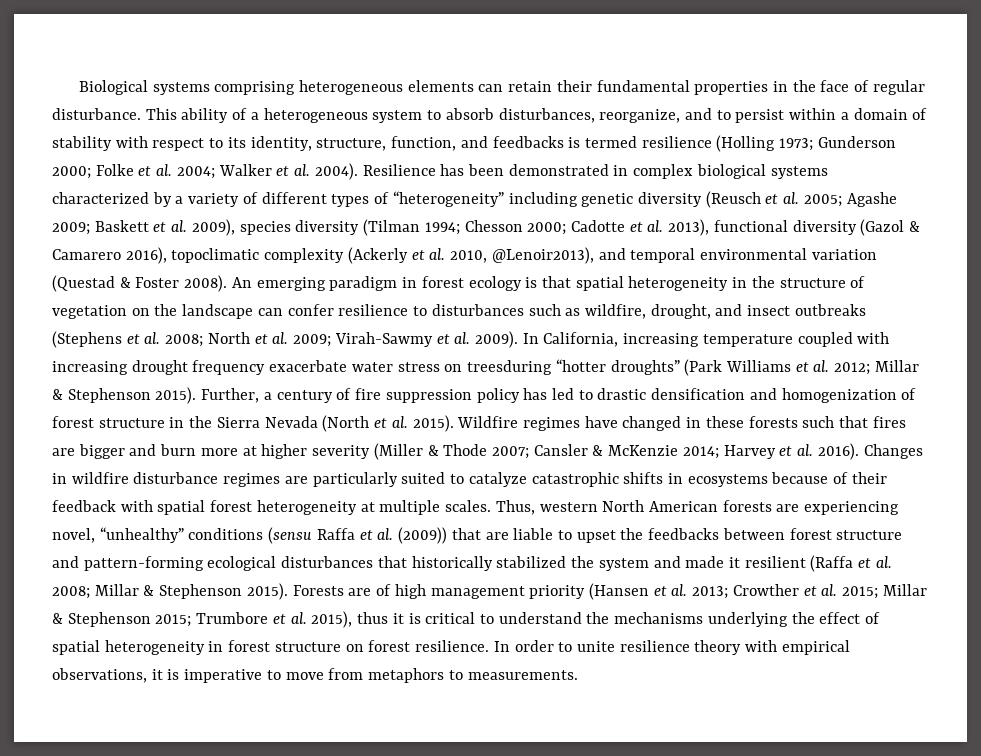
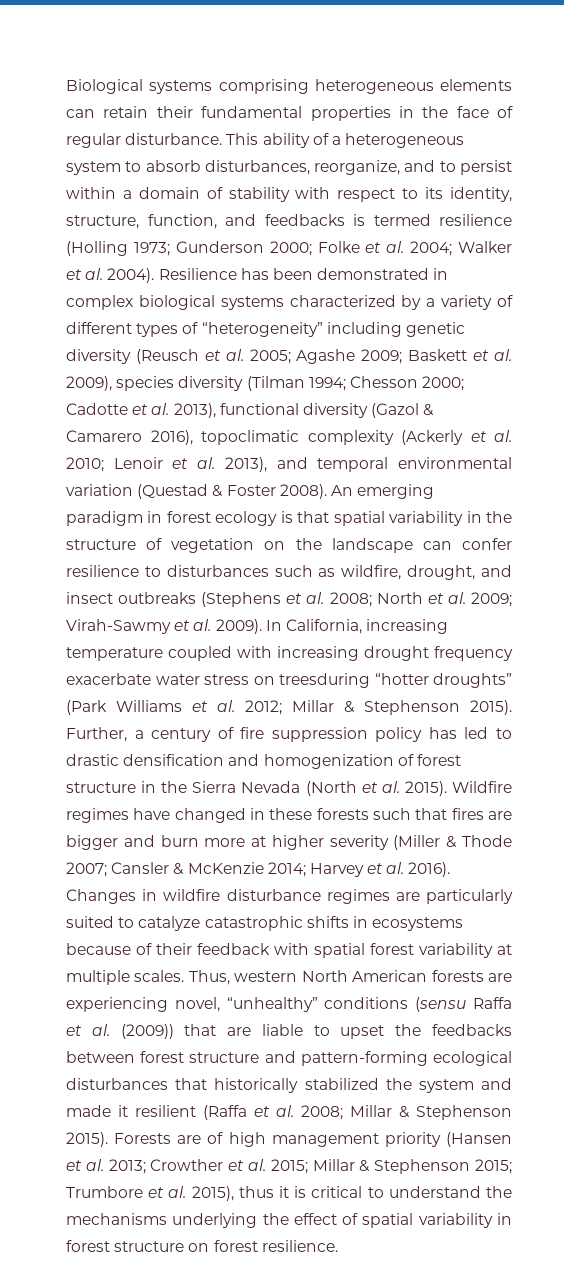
- Resilience has been demonstrated in complex biological systems characterized by a variety of different types of “heterogeneity” including genetic diversity (Reusch et al. 2005; Agashe 2009; Baskett et al. 2009), species diversity (Tilman 1994; Chesson 2000; Cadotte et al. 2013), functional diversity (Gazol & Camarero 2016), topoclimatic complexity (Ackerly et al. 2010, @Lenoir2013), and temporal environmental variation (Questad & Foster 2008).
+ Resilience has been demonstrated in complex biological systems characterized by a variety of different types of “heterogeneity” including genetic diversity (Reusch et al. 2005; Agashe 2009; Baskett et al. 2009), species diversity (Tilman 1994; Chesson 2000; Cadotte et al. 2013), functional diversity (Gazol & Camarero 2016), topoclimatic complexity (Ackerly et al. 2010; Lenoir et al. 2013), and temporal environmental variation (Questad & Foster 2008).
- An emerging paradigm in forest ecology is that spatial heterogeneity in the structure of vegetation on the landscape can confer resilience to disturbances such as wildfire, drought, and insect outbreaks (Stephens et al. 2008; North et al. 2009; Virah-Sawmy et al. 2009).
+ An emerging paradigm in forest ecology is that spatial variability in the structure of vegetation on the landscape can confer resilience to disturbances such as wildfire, drought, and insect outbreaks (Stephens et al. 2008; North et al. 2009; Virah-Sawmy et al. 2009).
- Changes in wildfire disturbance regimes are particularly suited to catalyze catastrophic shifts in ecosystems because of their feedback with spatial forest heterogeneity at multiple scales.
+ Changes in wildfire disturbance regimes are particularly suited to catalyze catastrophic shifts in ecosystems because of their feedback with spatial forest variability at multiple scales.
- Forests are of high management priority (Hansen et al. 2013; Crowther et al. 2015; Millar & Stephenson 2015; Trumbore et al. 2015), thus it is critical to understand the mechanisms underlying the effect of spatial heterogeneity in forest structure on forest resilience. In order to unite resilience theory with empirical observations, it is imperative to move from metaphors to measurements.
+ Forests are of high management priority (Hansen et al. 2013; Crowther et al. 2015; Millar & Stephenson 2015; Trumbore et al. 2015), thus it is critical to understand the mechanisms underlying the effect of spatial variability in forest structure on forest resilience.

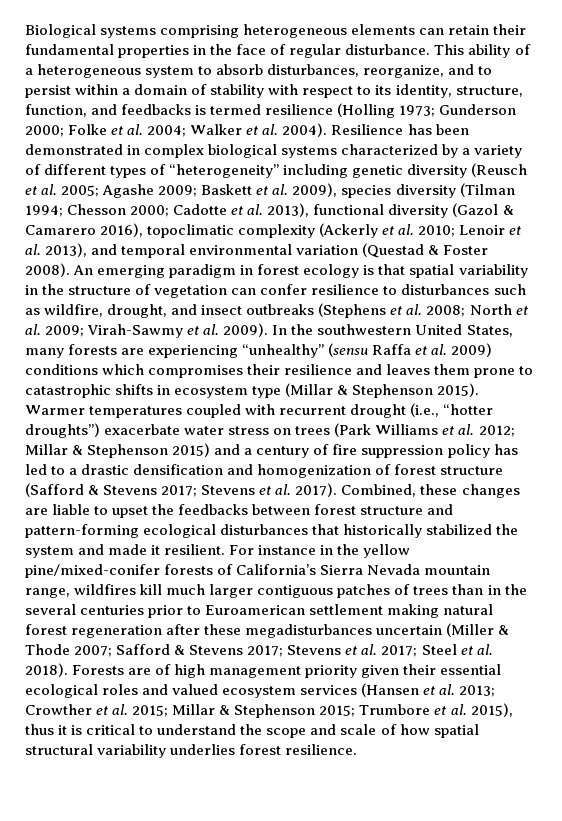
- An emerging paradigm in forest ecology is that spatial variability in the structure of vegetation on the landscape can confer resilience to disturbances such as wildfire, drought, and insect outbreaks (Stephens et al. 2008; North et al. 2009; Virah-Sawmy et al. 2009).
+ An emerging paradigm in forest ecology is that spatial variability in the structure of vegetation can confer resilience to disturbances such as wildfire, drought, and insect outbreaks (Stephens et al. 2008; North et al. 2009; Virah-Sawmy et al. 2009).
- In California, increasing temperature coupled with increasing drought frequency exacerbate water stress on treesduring “hotter droughts” (Park Williams et al. 2012; Millar & Stephenson 2015). Further, a century of fire suppression policy has led to drastic densification and homogenization of forest structure in the Sierra Nevada (North et al. 2015). Wildfire regimes have changed in these forests such that fires are bigger and burn more at higher severity (Miller & Thode 2007; Cansler & McKenzie 2014; Harvey et al. 2016). Changes in wildfire disturbance regimes are particularly suited to catalyze catastrophic shifts in ecosystems because of their feedback with spatial forest variability at multiple scales. Thus, western North American forests are experiencing novel, “unhealthy” conditions (sensu Raffa et al. (2009)) that are liable to upset the feedbacks between forest structure and pattern-forming ecological disturbances that historically stabilized the system and made it resilient (Raffa et al. 2008; Millar & Stephenson 2015).
+ In the southwestern United States, many forests are experiencing “unhealthy” (sensu Raffa et al. 2009) conditions which compromises their resilience and leaves them prone to catastrophic shifts in ecosystem type (Millar & Stephenson 2015). Warmer temperatures coupled with recurrent drought (i.e., “hotter droughts”) exacerbate water stress on trees (Park Williams et al. 2012; Millar & Stephenson 2015) and a century of fire suppression policy has led to a drastic densification and homogenization of forest structure (Safford & Stevens 2017; Stevens et al. 2017). Combined, these changes are liable to upset the feedbacks between forest structure and pattern-forming ecological disturbances that historically stabilized the system and made it resilient. For instance in the yellow pine/mixed-conifer forests of California’s Sierra Nevada mountain range, wildfires kill much larger contiguous patches of trees than in the several centuries prior to Euroamerican settlement making natural forest regeneration after these megadisturbances uncertain (Miller & Thode 2007; Safford & Stevens 2017; Stevens et al. 2017; Steel et al. 2018).
- Forests are of high management priority (Hansen et al. 2013; Crowther et al. 2015; Millar & Stephenson 2015; Trumbore et al. 2015), thus it is critical to understand the mechanisms underlying the effect of spatial variability in forest structure on forest resilience.
+ Forests are of high management priority given their essential ecological roles and valued ecosystem services (Hansen et al. 2013; Crowther et al. 2015; Millar & Stephenson 2015; Trumbore et al. 2015), thus it is critical to understand the scope and scale of how spatial structural variability underlies forest resilience.

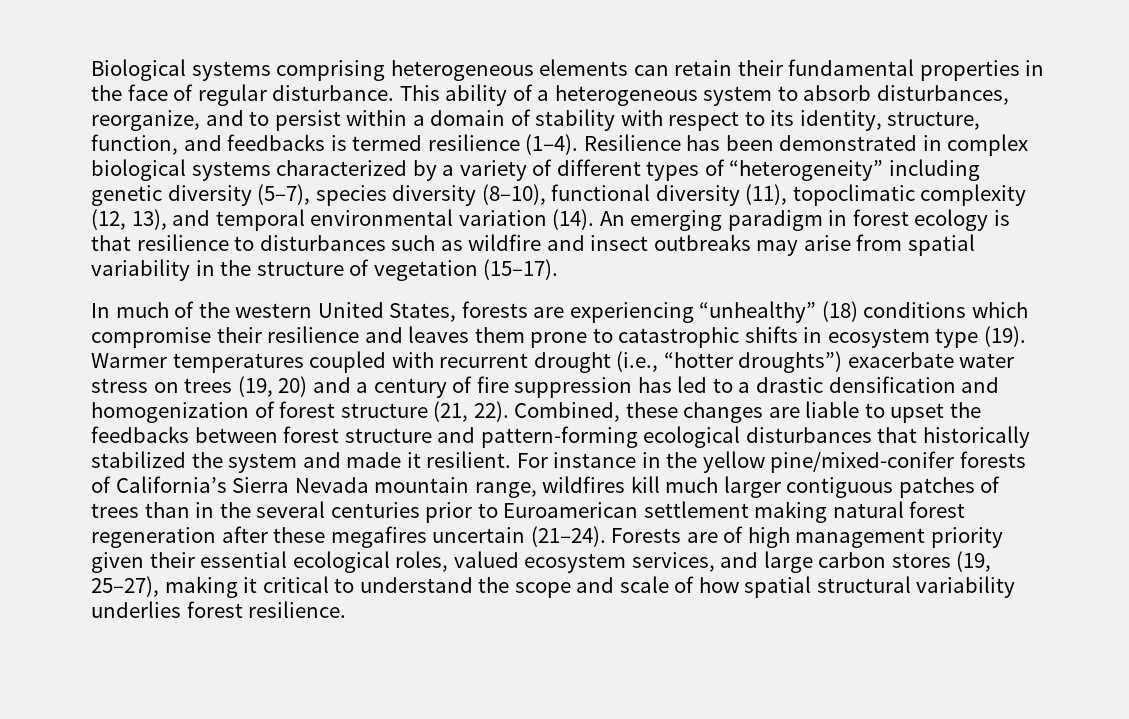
- This ability of a heterogeneous system to absorb disturbances, reorganize, and to persist within a domain of stability with respect to its identity, structure, function, and feedbacks is termed resilience (Holling 1973; Gunderson 2000; Folke et al. 2004; Walker et al. 2004).
+ This ability of a heterogeneous system to absorb disturbances, reorganize, and to persist within a domain of stability with respect to its identity, structure, function, and feedbacks is termed resilience (1–4).
- Resilience has been demonstrated in complex biological systems characterized by a variety of different types of “heterogeneity” including genetic diversity (Reusch et al. 2005; Agashe 2009; Baskett et al. 2009), species diversity (Tilman 1994; Chesson 2000; Cadotte et al. 2013), functional diversity (Gazol & Camarero 2016), topoclimatic complexity (Ackerly et al. 2010; Lenoir et al. 2013), and temporal environmental variation (Questad & Foster 2008).
+ Resilience has been demonstrated in complex biological systems characterized by a variety of different types of “heterogeneity” including genetic diversity (5–7), species diversity (8–10), functional diversity (11), topoclimatic complexity (12, 13), and temporal environmental variation (14).
- An emerging paradigm in forest ecology is that spatial variability in the structure of vegetation can confer resilience to disturbances such as wildfire, drought, and insect outbreaks (Stephens et al. 2008; North et al. 2009; Virah-Sawmy et al. 2009). In the southwestern United States, many forests are experiencing “unhealthy” (sensu Raffa et al. 2009) conditions which compromises their resilience and leaves them prone to catastrophic shifts in ecosystem type (Millar & Stephenson 2015).
+ An emerging paradigm in forest ecology is that resilience to disturbances such as wildfire and insect outbreaks may arise from spatial variability in the structure of vegetation (15–17).
+ In much of the western United States, forests are experiencing “unhealthy” (18) conditions which compromise their resilience and leaves them prone to catastrophic shifts in ecosystem type (19).
- Warmer temperatures coupled with recurrent drought (i.e., “hotter droughts”) exacerbate water stress on trees (Park Williams et al. 2012; Millar & Stephenson 2015) and a century of fire suppression policy has led to a drastic densification and homogenization of forest structure (Safford & Stevens 2017; Stevens et al. 2017).
+ Warmer temperatures coupled with recurrent drought (i.e., “hotter droughts”) exacerbate water stress on trees (19, 20) and a century of fire suppression has led to a drastic densification and homogenization of forest structure (21, 22).
- For instance in the yellow pine/mixed-conifer forests of California’s Sierra Nevada mountain range, wildfires kill much larger contiguous patches of trees than in the several centuries prior to Euroamerican settlement making natural forest regeneration after these megadisturbances uncertain (Miller & Thode 2007; Safford & Stevens 2017; Stevens et al. 2017; Steel et al. 2018).
+ For instance in the yellow pine/mixed-conifer forests of California’s Sierra Nevada mountain range, wildfires kill much larger contiguous patches of trees than in the several centuries prior to Euroamerican settlement making natural forest regeneration after these megafires uncertain (21–24).
- Forests are of high management priority given their essential ecological roles and valued ecosystem services (Hansen et al. 2013; Crowther et al. 2015; Millar & Stephenson 2015; Trumbore et al. 2015), thus it is critical to understand the scope and scale of how spatial structural variability underlies forest resilience.
+ Forests are of high management priority given their essential ecological roles, valued ecosystem services, and large carbon stores (19, 25–27), making it critical to understand the scope and scale of how spatial structural variability underlies forest resilience.

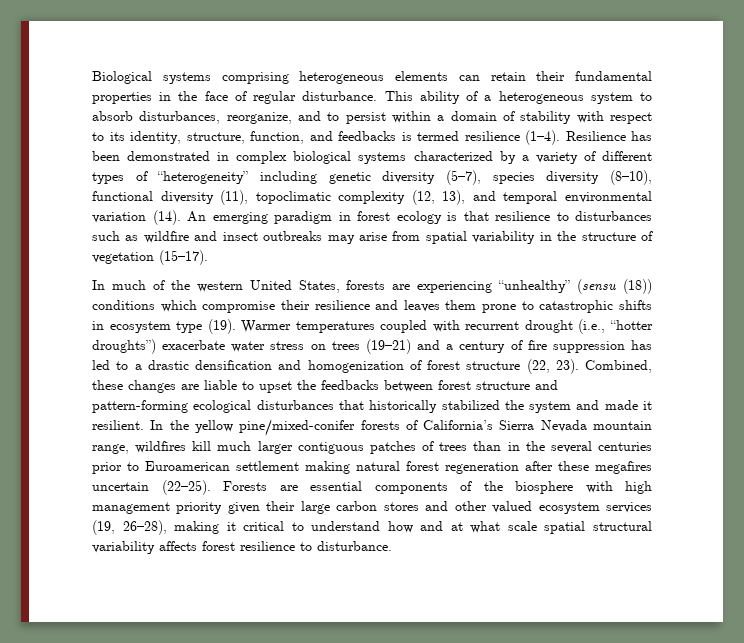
- In much of the western United States, forests are experiencing “unhealthy” (18) conditions which compromise their resilience and leaves them prone to catastrophic shifts in ecosystem type (19).
+ In much of the western United States, forests are experiencing “unhealthy” (sensu (18)) conditions which compromise their resilience and leaves them prone to catastrophic shifts in ecosystem type (19).
- Warmer temperatures coupled with recurrent drought (i.e., “hotter droughts”) exacerbate water stress on trees (19, 20) and a century of fire suppression has led to a drastic densification and homogenization of forest structure (21, 22).
+ Warmer temperatures coupled with recurrent drought (i.e., “hotter droughts”) exacerbate water stress on trees (19–21) and a century of fire suppression has led to a drastic densification and homogenization of forest structure (22, 23).
- For instance in the yellow pine/mixed-conifer forests of California’s Sierra Nevada mountain range, wildfires kill much larger contiguous patches of trees than in the several centuries prior to Euroamerican settlement making natural forest regeneration after these megafires uncertain (21–24).
+ In the yellow pine/mixed-conifer forests of California’s Sierra Nevada mountain range, wildfires kill much larger contiguous patches of trees than in the several centuries prior to Euroamerican settlement making natural forest regeneration after these megafires uncertain (22–25).
- Forests are of high management priority given their essential ecological roles, valued ecosystem services, and large carbon stores (19, 25–27), making it critical to understand the scope and scale of how spatial structural variability underlies forest resilience.
+ Forests are essential components of the biosphere with high management priority given their large carbon stores and other valued ecosystem services (19, 26–28), making it critical to understand how and at what scale spatial structural variability affects forest resilience to disturbance.

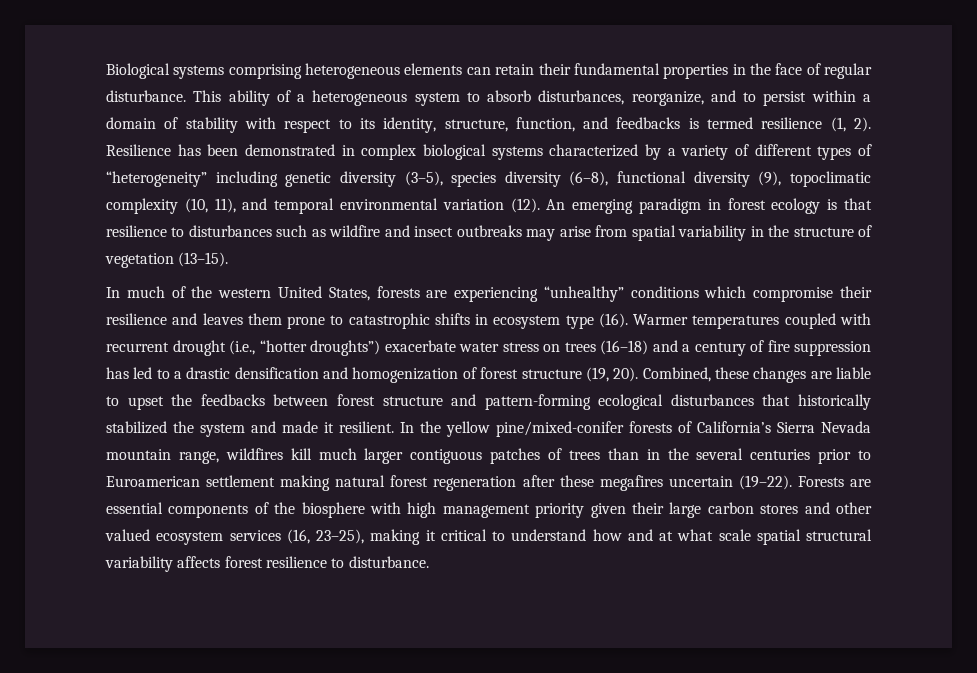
- This ability of a heterogeneous system to absorb disturbances, reorganize, and to persist within a domain of stability with respect to its identity, structure, function, and feedbacks is termed resilience (1–4).
+ This ability of a heterogeneous system to absorb disturbances, reorganize, and to persist within a domain of stability with respect to its identity, structure, function, and feedbacks is termed resilience (1, 2).
- Resilience has been demonstrated in complex biological systems characterized by a variety of different types of “heterogeneity” including genetic diversity (5–7), species diversity (8–10), functional diversity (11), topoclimatic complexity (12, 13), and temporal environmental variation (14).
+ Resilience has been demonstrated in complex biological systems characterized by a variety of different types of “heterogeneity” including genetic diversity (3–5), species diversity (6–8), functional diversity (9), topoclimatic complexity (10, 11), and temporal environmental variation (12).
- An emerging paradigm in forest ecology is that resilience to disturbances such as wildfire and insect outbreaks may arise from spatial variability in the structure of vegetation (15–17).
+ An emerging paradigm in forest ecology is that resilience to disturbances such as wildfire and insect outbreaks may arise from spatial variability in the structure of vegetation (13–15).
- In much of the western United States, forests are experiencing “unhealthy” (sensu (18)) conditions which compromise their resilience and leaves them prone to catastrophic shifts in ecosystem type (19).
+ In much of the western United States, forests are experiencing “unhealthy” conditions which compromise their resilience and leaves them prone to catastrophic shifts in ecosystem type (16).
- Warmer temperatures coupled with recurrent drought (i.e., “hotter droughts”) exacerbate water stress on trees (19–21) and a century of fire suppression has led to a drastic densification and homogenization of forest structure (22, 23).
+ Warmer temperatures coupled with recurrent drought (i.e., “hotter droughts”) exacerbate water stress on trees (16–18) and a century of fire suppression has led to a drastic densification and homogenization of forest structure (19, 20).
- In the yellow pine/mixed-conifer forests of California’s Sierra Nevada mountain range, wildfires kill much larger contiguous patches of trees than in the several centuries prior to Euroamerican settlement making natural forest regeneration after these megafires uncertain (22–25).
+ In the yellow pine/mixed-conifer forests of California’s Sierra Nevada mountain range, wildfires kill much larger contiguous patches of trees than in the several centuries prior to Euroamerican settlement making natural forest regeneration after these megafires uncertain (19–22).
- Forests are essential components of the biosphere with high management priority given their large carbon stores and other valued ecosystem services (19, 26–28), making it critical to understand how and at what scale spatial structural variability affects forest resilience to disturbance.
+ Forests are essential components of the biosphere with high management priority given their large carbon stores and other valued ecosystem services (16, 23–25), making it critical to understand how and at what scale spatial structural variability affects forest resilience to disturbance.

